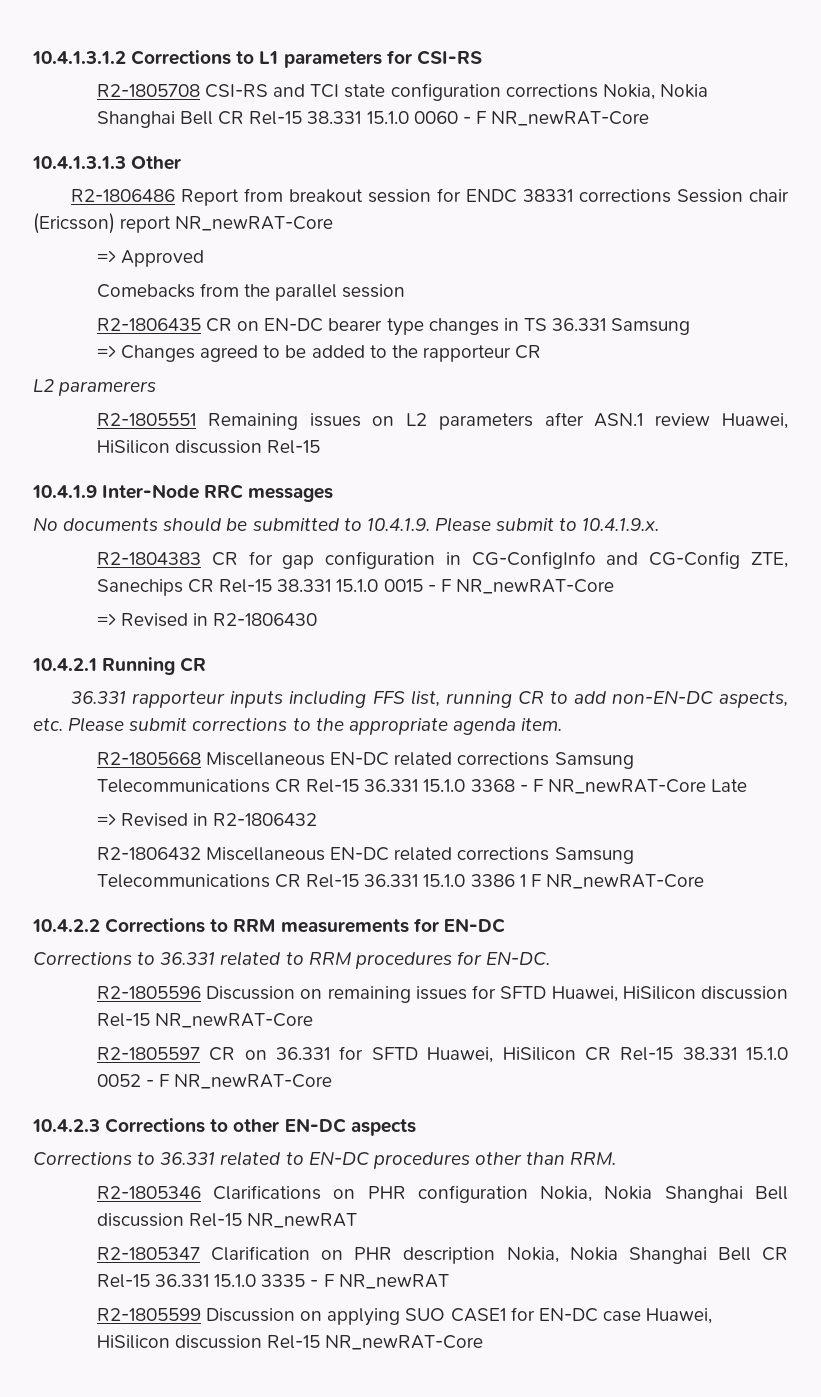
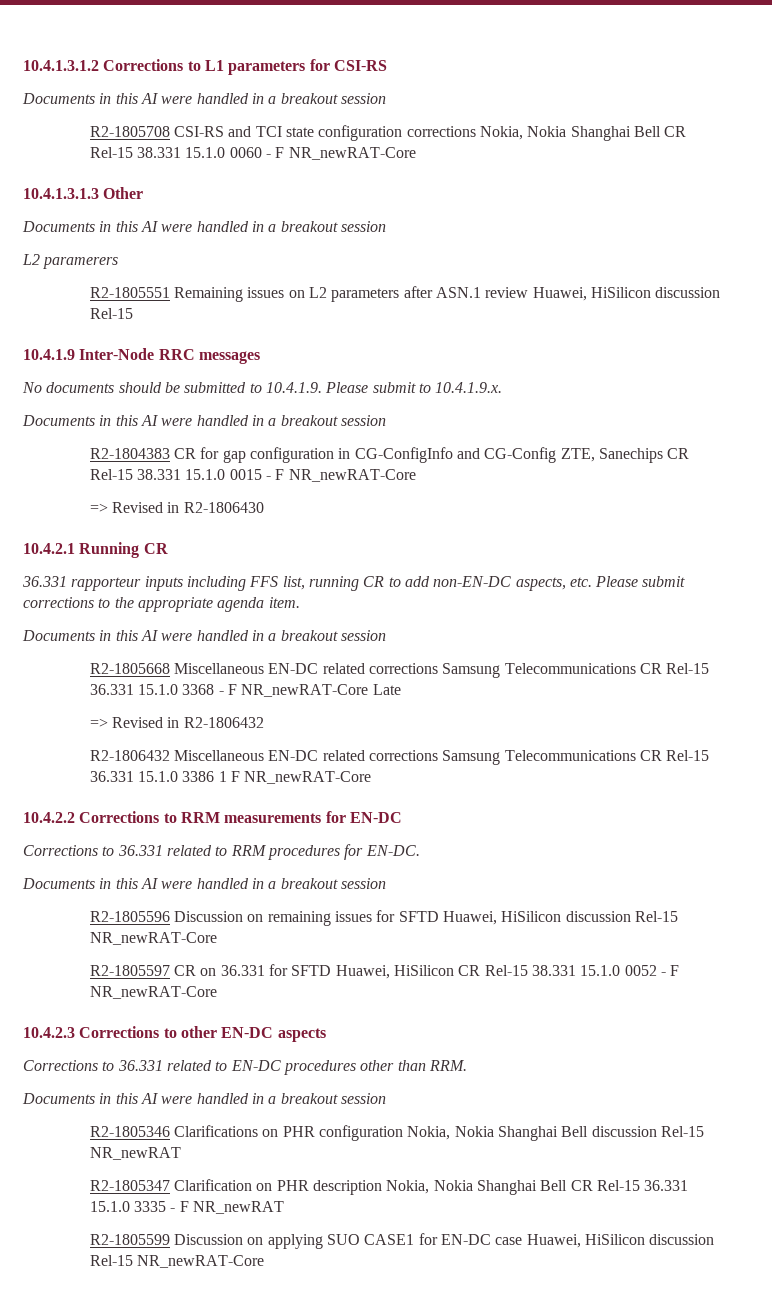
  10.4.1.3.1.2 Corrections to L1 parameters for CSI-RS
+ Documents in this AI were handled in a breakout session
  10.4.1.3.1.3 Other
- R2-1806486 Report from breakout session for ENDC 38331 corrections Session chair (Ericsson) report NR_newRAT-Core
- => Approved
- Comebacks from the parallel session
- R2-1806435 CR on EN-DC bearer type changes in TS 36.331 Samsung
- => Changes agreed to be added to the rapporteur CR
+ Documents in this AI were handled in a breakout session
  No documents should be submitted to 10.4.1.9. Please submit to 10.4.1.9.x.
+ Documents in this AI were handled in a breakout session
  36.331 rapporteur inputs including FFS list, running CR to add non-EN-DC aspects, etc. Please submit corrections to the appropriate agenda item.
+ Documents in this AI were handled in a breakout session
  Corrections to 36.331 related to RRM procedures for EN-DC.
+ Documents in this AI were handled in a breakout session
  Corrections to 36.331 related to EN-DC procedures other than RRM.
+ Documents in this AI were handled in a breakout session

